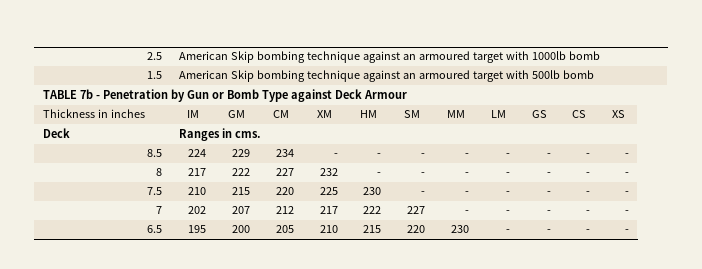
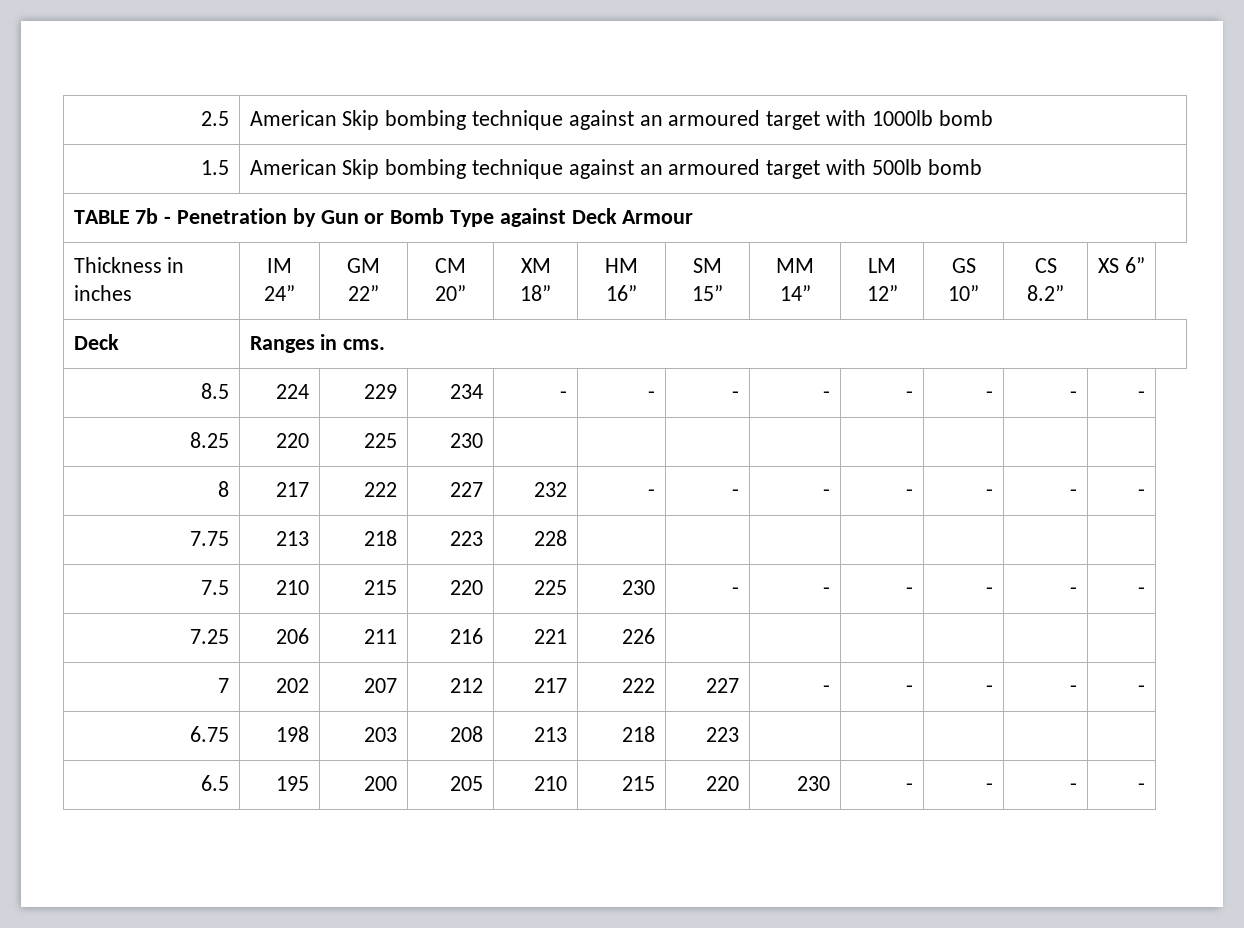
- Thickness in inches | IM | GM | CM | XM | HM | SM | MM | LM | GS | CS | XS
+ Thickness in inches | IM 24” | GM 22” | CM 20” | XM 18” | HM 16” | SM 15” | MM 14” | LM 12” | GS 10” | CS 8.2” | XS 6”
+ 8.25 | 220 | 225 | 230 | | | | | | | |
+ 7.75 | 213 | 218 | 223 | 228 | | | | | | |
+ 7.25 | 206 | 211 | 216 | 221 | 226 | | | | | |
+ 6.75 | 198 | 203 | 208 | 213 | 218 | 223 | | | | |

